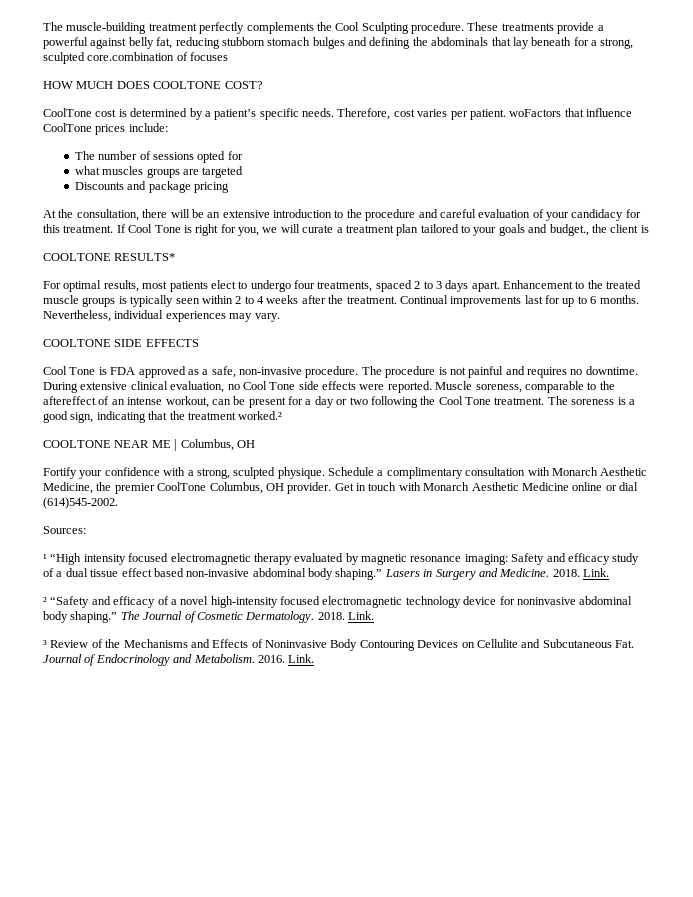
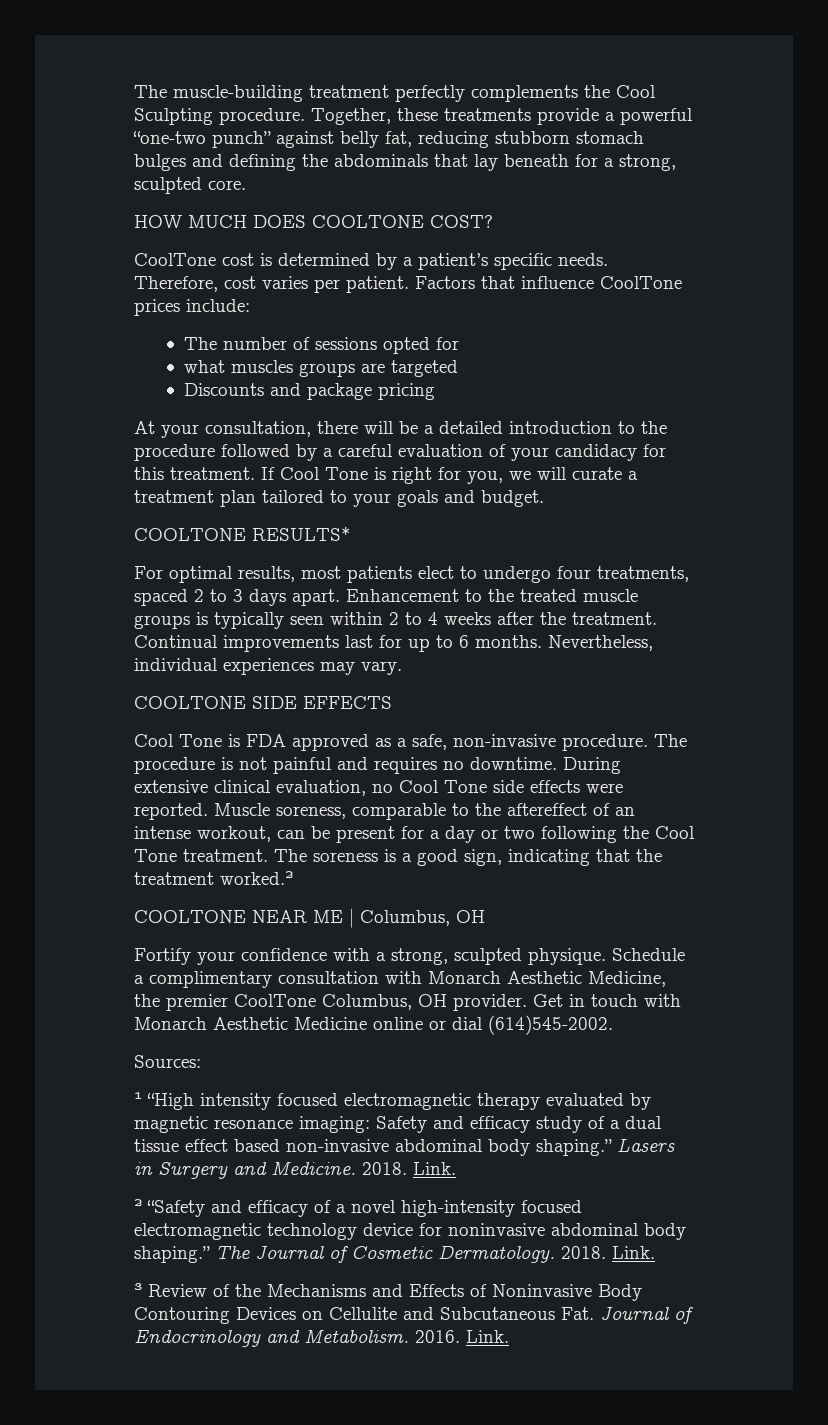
- These treatments provide a powerful against belly fat, reducing stubborn stomach bulges and defining the abdominals that lay beneath for a strong, sculpted core.combination of focuses
+ Together, these treatments provide a powerful “one-two punch” against belly fat, reducing stubborn stomach bulges and defining the abdominals that lay beneath for a strong, sculpted core.
- Therefore, cost varies per patient. woFactors that influence CoolTone prices include:
+ Therefore, cost varies per patient. Factors that influence CoolTone prices include:
- At the consultation, there will be an extensive introduction to the procedure and careful evaluation of your candidacy for this treatment.
+ At your consultation, there will be a detailed introduction to the procedure followed by a careful evaluation of your candidacy for this treatment.
- If Cool Tone is right for you, we will curate a treatment plan tailored to your goals and budget., the client is
+ If Cool Tone is right for you, we will curate a treatment plan tailored to your goals and budget.

